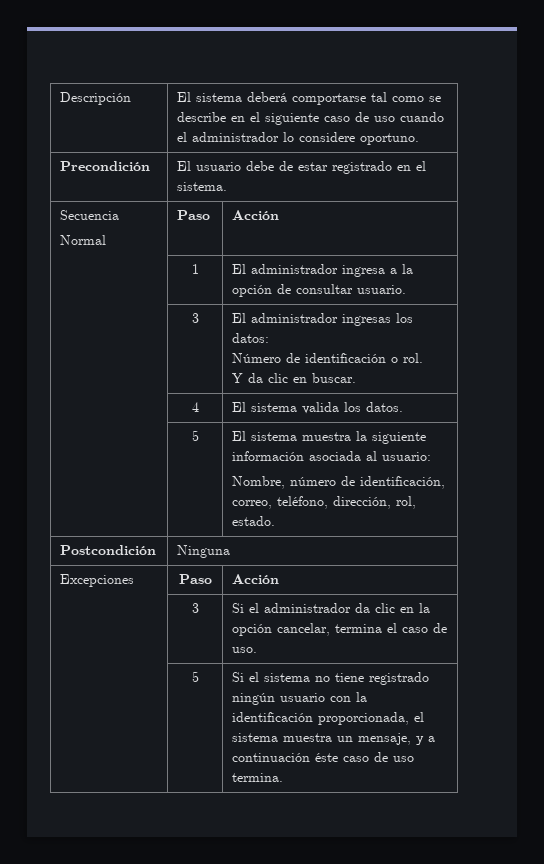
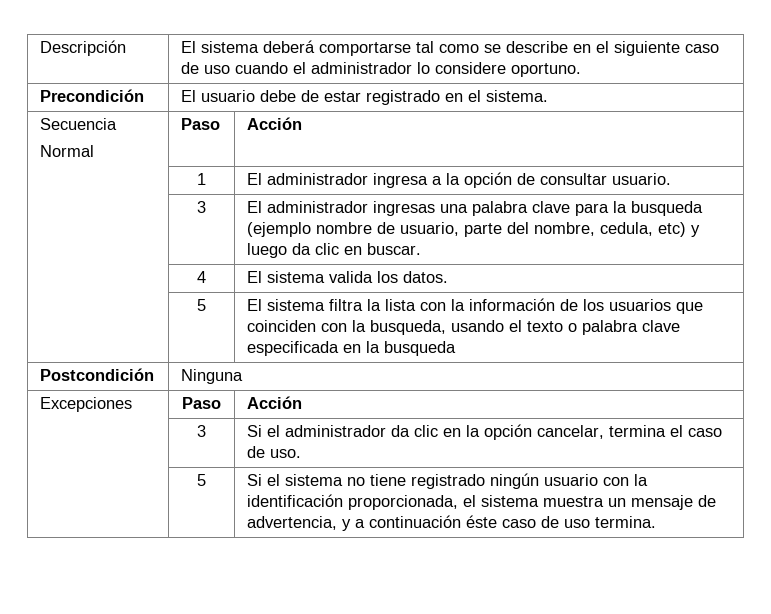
- | 3 | El administrador ingresas los datos:
- Número de identificación o rol.
- Y da clic en buscar.
+ | 3 | El administrador ingresas una palabra clave para la busqueda (ejemplo nombre de usuario, parte del nombre, cedula, etc) y luego da clic en buscar.
- | 5 | El sistema muestra la siguiente información asociada al usuario:
- Nombre, número de identificación, correo, teléfono, dirección, rol, estado.
+ | 5 | El sistema filtra la lista con la información de los usuarios que coinciden con la busqueda, usando el texto o palabra clave especificada en la busqueda
- | 5 | Si el sistema no tiene registrado ningún usuario con la identificación proporcionada, el sistema muestra un mensaje, y a continuación éste caso de uso termina.
+ | 5 | Si el sistema no tiene registrado ningún usuario con la identificación proporcionada, el sistema muestra un mensaje de advertencia, y a continuación éste caso de uso termina.

